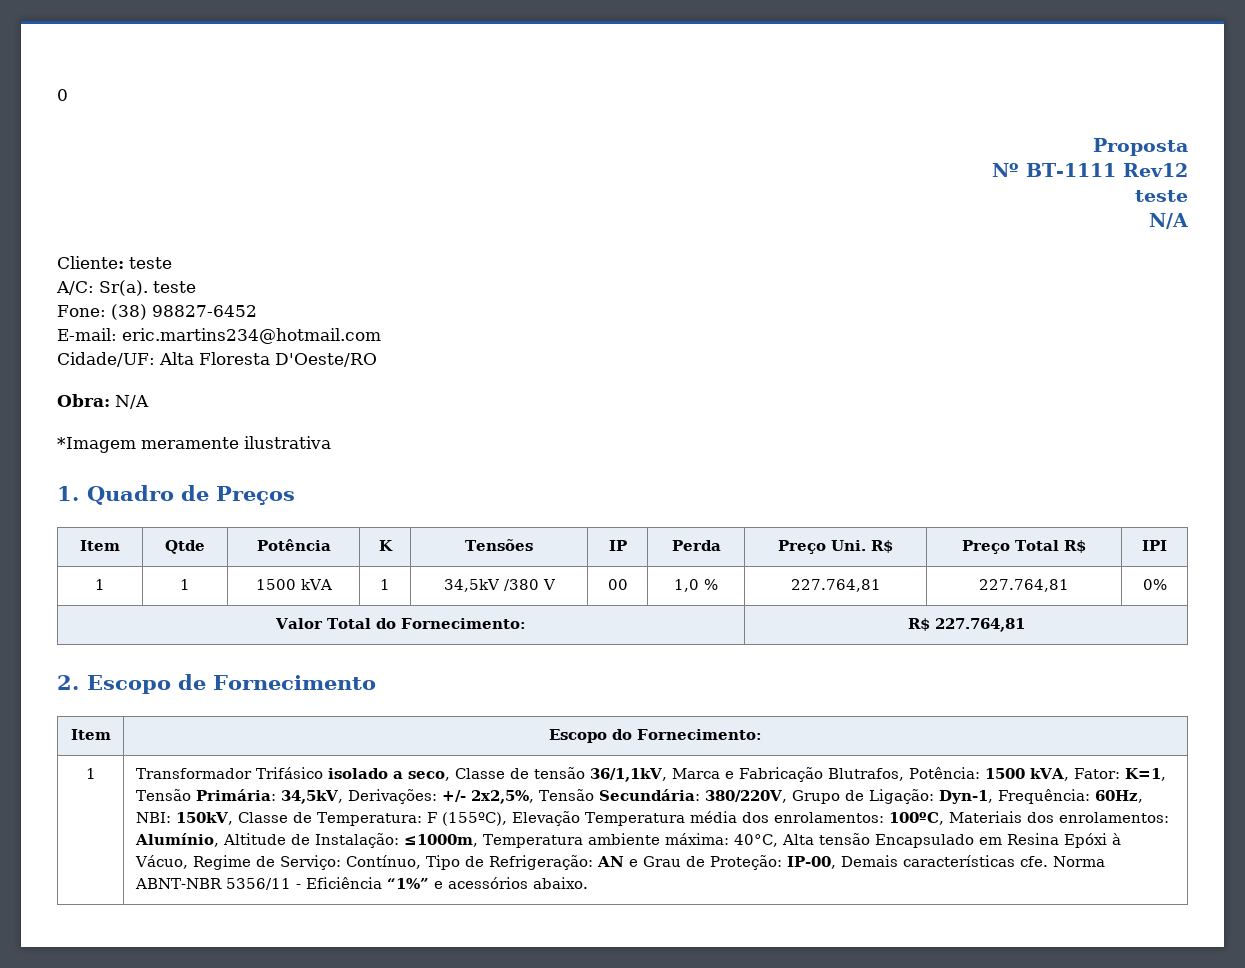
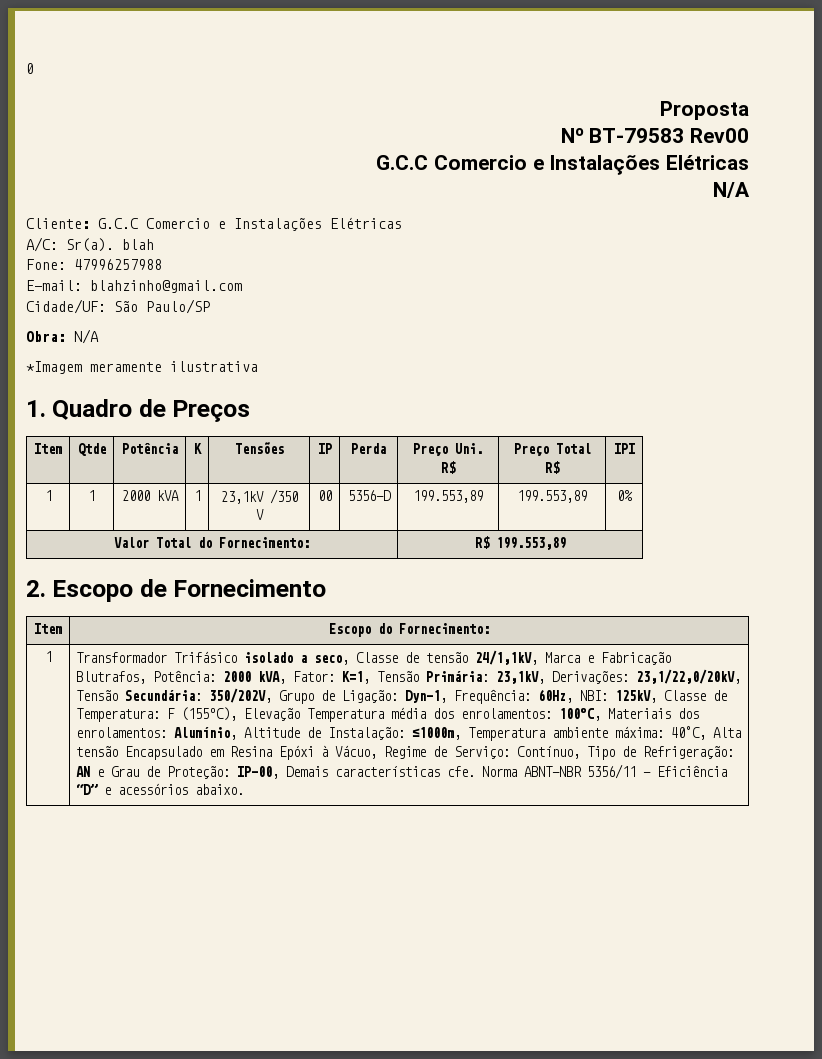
- Nº BT-1111 Rev12
- teste
+ Nº BT-79583 Rev00
+ G.C.C Comercio e Instalações Elétricas
  N/A
- Cliente: teste
+ Cliente: G.C.C Comercio e Instalações Elétricas
- A/C: Sr(a). teste
+ A/C: Sr(a). blah
- Fone: (38) 98827-6452
+ Fone: 47996257988
- E-mail: eric.martins234@hotmail.com
+ E-mail: blahzinho@gmail.com
- Cidade/UF: Alta Floresta D'Oeste/RO
+ Cidade/UF: São Paulo/SP
- 1 | 1 | 1500 kVA | 1 | 34,5kV /380 V | 00 | 1,0 % | 227.764,81 | 227.764,81 | 0%
+ 1 | 1 | 2000 kVA | 1 | 23,1kV /350 V | 00 | 5356-D | 199.553,89 | 199.553,89 | 0%
- Valor Total do Fornecimento: | R$ 227.764,81
+ Valor Total do Fornecimento: | R$ 199.553,89
- Transformador Trifásico isolado a seco, Classe de tensão 36/1,1kV, Marca e Fabricação Blutrafos, Potência:
+ Transformador Trifásico isolado a seco, Classe de tensão 24/1,1kV, Marca e Fabricação Blutrafos, Potência:
- 1500 kVA, Fator:
+ 2000 kVA, Fator:
- 34,5kV, Derivações: +/- 2x2,5%, Tensão Secundária:
+ 23,1kV, Derivações: 23,1/22,0/20kV, Tensão Secundária:
- 380/220V, Grupo de Ligação:
+ 350/202V, Grupo de Ligação:
- 150kV, Classe de Temperatura:
+ 125kV, Classe de Temperatura:
- Norma ABNT-NBR 5356/11 - Eficiência “1%” e acessórios abaixo.
+ Norma ABNT-NBR 5356/11 - Eficiência “D” e acessórios abaixo.

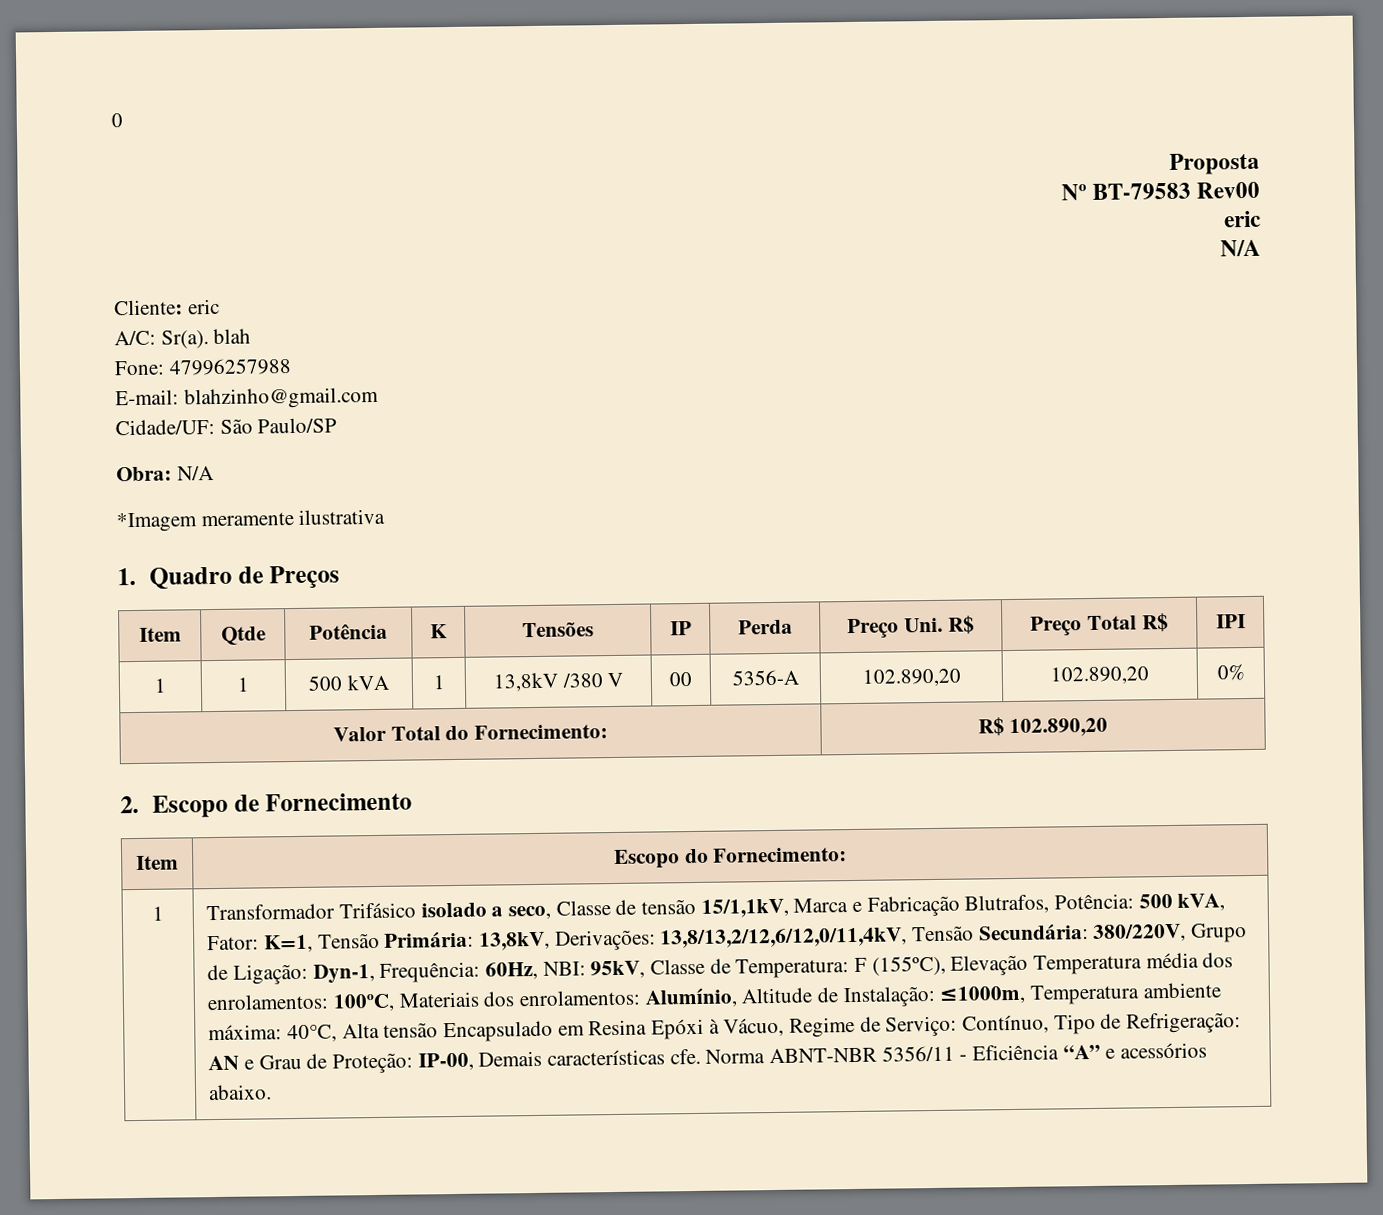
  Nº BT-79583 Rev00
- G.C.C Comercio e Instalações Elétricas
+ eric
  N/A
- Cliente: G.C.C Comercio e Instalações Elétricas
+ Cliente: eric
- 1 | 1 | 2000 kVA | 1 | 23,1kV /350 V | 00 | 5356-D | 199.553,89 | 199.553,89 | 0%
+ 1 | 1 | 500 kVA | 1 | 13,8kV /380 V | 00 | 5356-A | 102.890,20 | 102.890,20 | 0%
- Valor Total do Fornecimento: | R$ 199.553,89
+ Valor Total do Fornecimento: | R$ 102.890,20
- Transformador Trifásico isolado a seco, Classe de tensão 24/1,1kV, Marca e Fabricação Blutrafos, Potência:
+ Transformador Trifásico isolado a seco, Classe de tensão 15/1,1kV, Marca e Fabricação Blutrafos, Potência:
- 2000 kVA, Fator:
+ 500 kVA, Fator:
- 23,1kV, Derivações: 23,1/22,0/20kV, Tensão Secundária:
+ 13,8kV, Derivações: 13,8/13,2/12,6/12,0/11,4kV, Tensão Secundária:
- 350/202V, Grupo de Ligação:
+ 380/220V, Grupo de Ligação:
- 125kV, Classe de Temperatura:
+ 95kV, Classe de Temperatura:
- Norma ABNT-NBR 5356/11 - Eficiência “D” e acessórios abaixo.
+ Norma ABNT-NBR 5356/11 - Eficiência “A” e acessórios abaixo.

